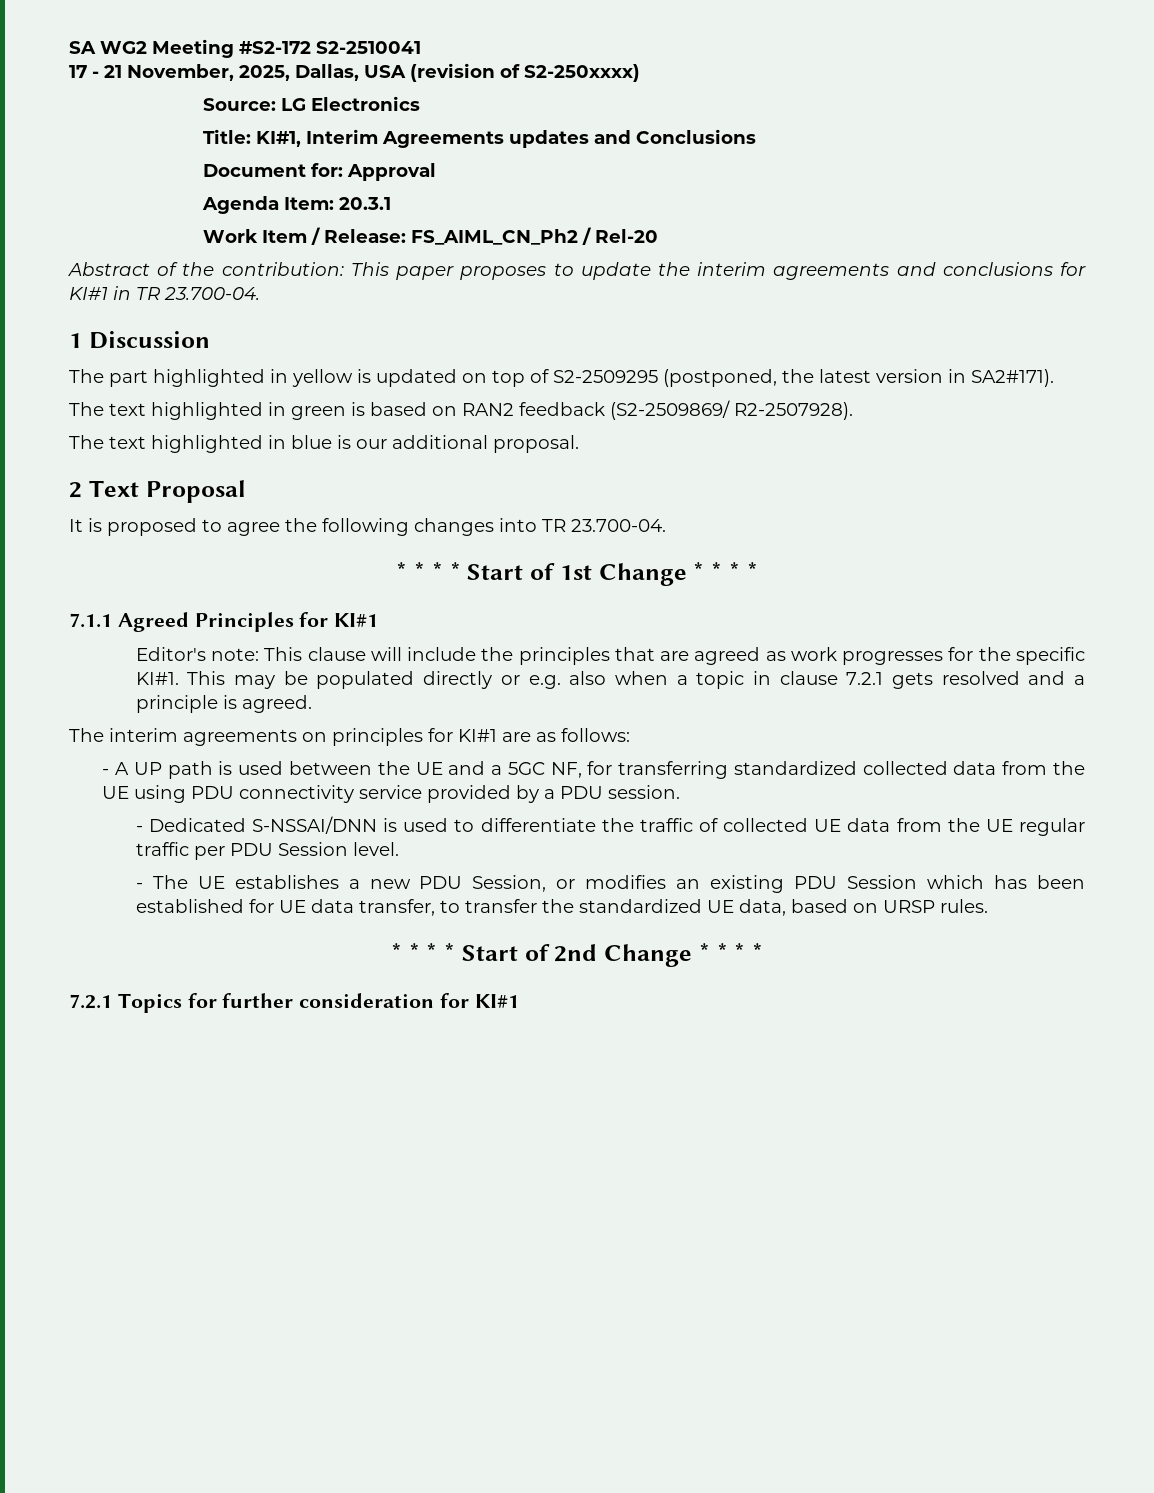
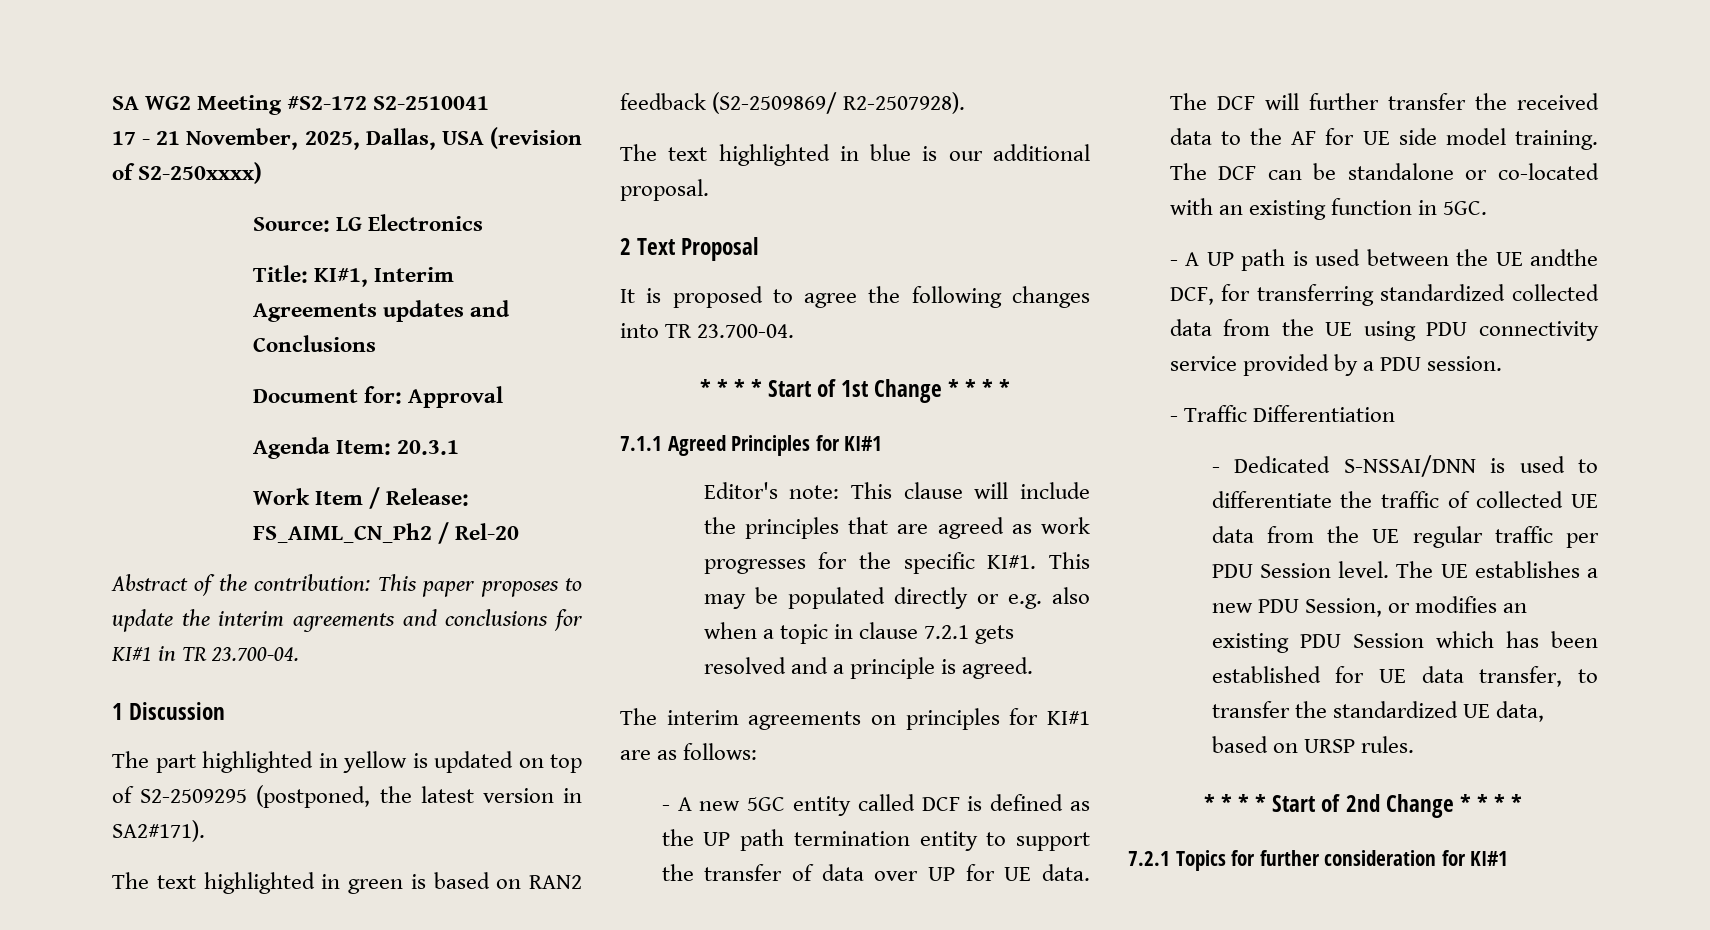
+ - A new 5GC entity called DCF is defined as the UP path termination entity to support the transfer of data over UP for UE data. The DCF will further transfer the received data to the AF for UE side model training. The DCF can be standalone or co-located with an existing function in 5GC.
- - A UP path is used between the UE and a 5GC NF, for transferring standardized collected data from the UE using PDU connectivity service provided by a PDU session.
+ - A UP path is used between the UE andthe DCF, for transferring standardized collected data from the UE using PDU connectivity service provided by a PDU session.
+ - Traffic Differentiation
- - Dedicated S-NSSAI/DNN is used to differentiate the traffic of collected UE data from the UE regular traffic per PDU Session level.
- - The UE establishes a new PDU Session, or modifies an existing PDU Session which has been established for UE data transfer, to transfer the standardized UE data, based on URSP rules.
+ - Dedicated S-NSSAI/DNN is used to differentiate the traffic of collected UE data from the UE regular traffic per PDU Session level. The UE establishes a new PDU Session, or modifies an existing PDU Session which has been established for UE data transfer, to transfer the standardized UE data, based on URSP rules.

